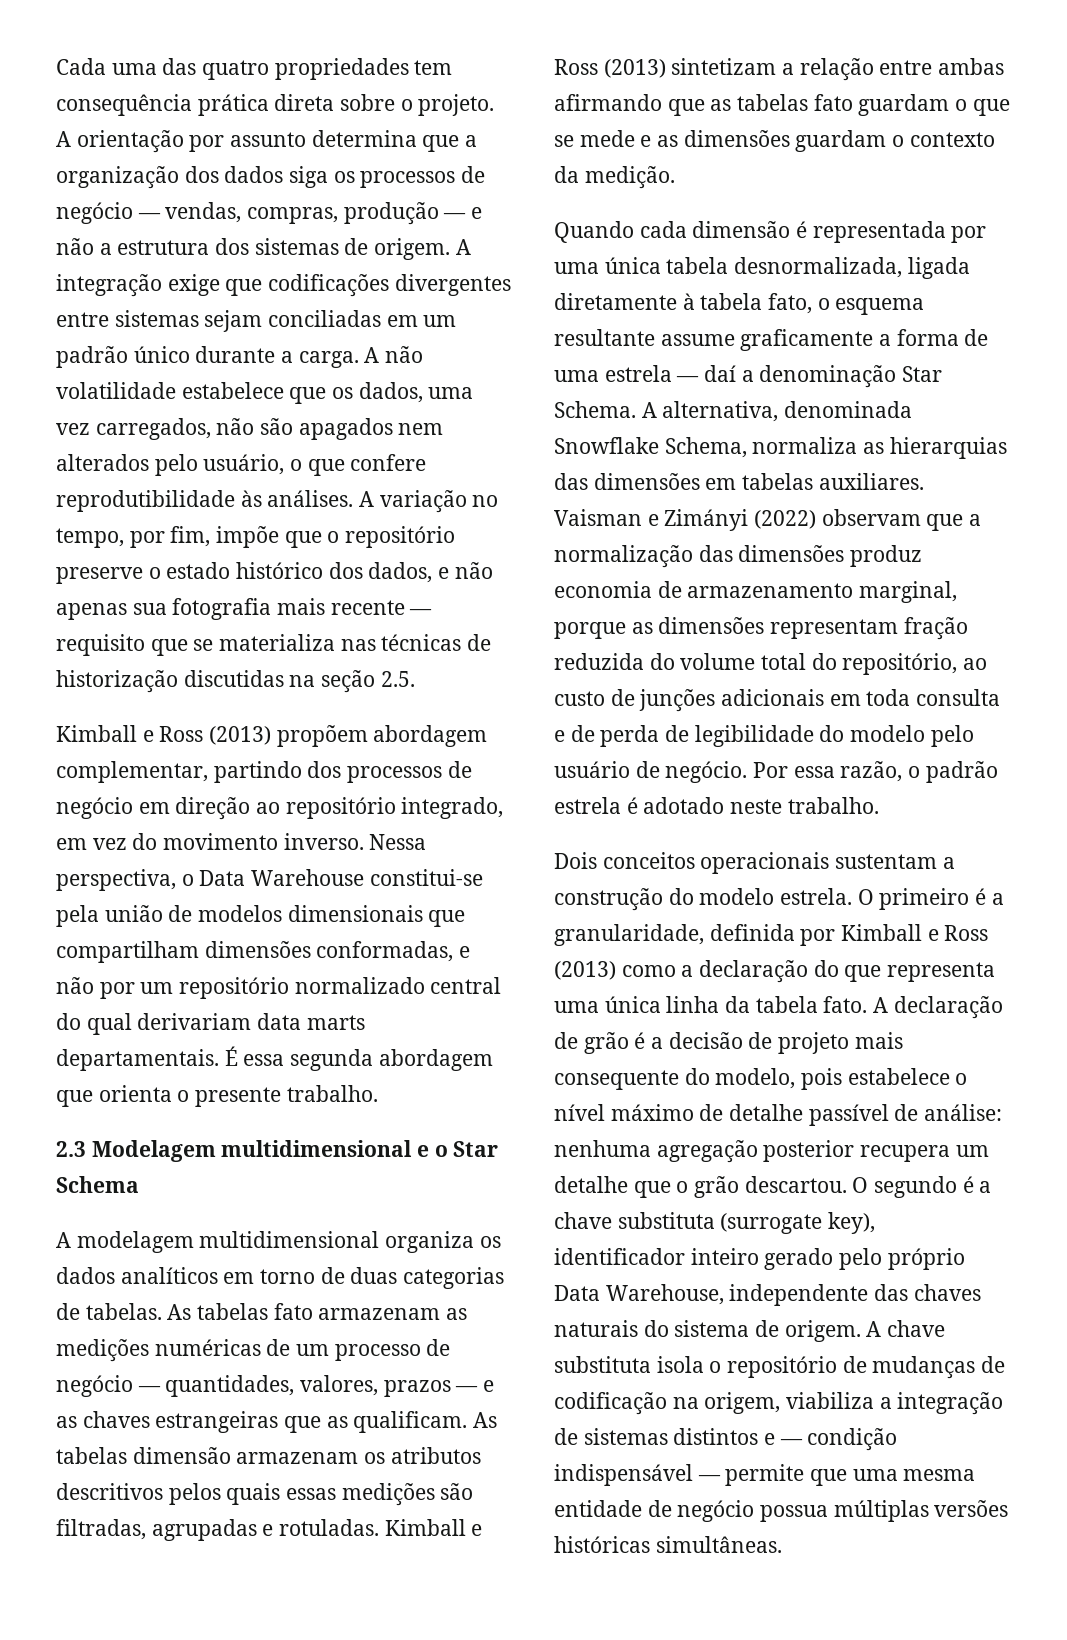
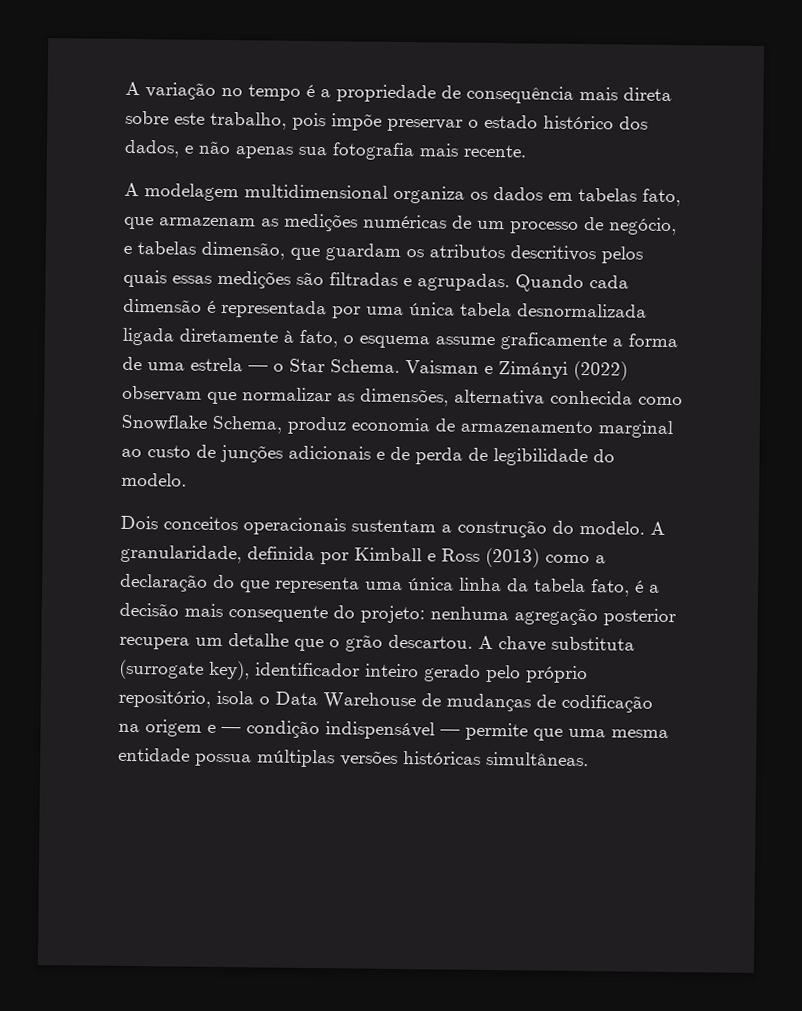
- Cada uma das quatro propriedades tem consequência prática direta sobre o projeto. A orientação por assunto determina que a organização dos dados siga os processos de negócio — vendas, compras, produção — e não a estrutura dos sistemas de origem. A integração exige que codificações divergentes entre sistemas sejam conciliadas em um padrão único durante a carga. A não volatilidade estabelece que os dados, uma vez carregados, não são apagados nem alterados pelo usuário, o que confere reprodutibilidade às análises. A variação no tempo, por fim, impõe que o repositório preserve o estado histórico dos dados, e não apenas sua fotografia mais recente — requisito que se materializa nas técnicas de historização discutidas na seção 2.5.
- Kimball e Ross (2013) propõem abordagem complementar, partindo dos processos de negócio em direção ao repositório integrado, em vez do movimento inverso. Nessa perspectiva, o Data Warehouse constitui-se pela união de modelos dimensionais que compartilham dimensões conformadas, e não por um repositório normalizado central do qual derivariam data marts departamentais. É essa segunda abordagem que orienta o presente trabalho.
- 2.3 Modelagem multidimensional e o Star Schema
+ A variação no tempo é a propriedade de consequência mais direta sobre este trabalho, pois impõe preservar o estado histórico dos dados, e não apenas sua fotografia mais recente.
- A modelagem multidimensional organiza os dados analíticos em torno de duas categorias de tabelas. As tabelas fato armazenam as medições numéricas de um processo de negócio — quantidades, valores, prazos — e as chaves estrangeiras que as qualificam. As tabelas dimensão armazenam os atributos descritivos pelos quais essas medições são filtradas, agrupadas e rotuladas. Kimball e Ross (2013) sintetizam a relação entre ambas afirmando que as tabelas fato guardam o que se mede e as dimensões guardam o contexto da medição.
- Quando cada dimensão é representada por uma única tabela desnormalizada, ligada diretamente à tabela fato, o esquema resultante assume graficamente a forma de uma estrela — daí a denominação Star Schema. A alternativa, denominada Snowflake Schema, normaliza as hierarquias das dimensões em tabelas auxiliares.
+ A modelagem multidimensional organiza os dados em tabelas fato, que armazenam as medições numéricas de um processo de negócio, e tabelas dimensão, que guardam os atributos descritivos pelos quais essas medições são filtradas e agrupadas. Quando cada dimensão é representada por uma única tabela desnormalizada ligada diretamente à fato, o esquema assume graficamente a forma de uma estrela — o Star Schema.
- Vaisman e Zimányi (2022) observam que a normalização das dimensões produz economia de armazenamento marginal, porque as dimensões representam fração reduzida do volume total do repositório, ao custo de junções adicionais em toda consulta e de perda de legibilidade do modelo pelo usuário de negócio. Por essa razão, o padrão estrela é adotado neste trabalho.
+ Vaisman e Zimányi (2022) observam que normalizar as dimensões, alternativa conhecida como Snowflake Schema, produz economia de armazenamento marginal ao custo de junções adicionais e de perda de legibilidade do modelo.
- Dois conceitos operacionais sustentam a construção do modelo estrela. O primeiro é a granularidade, definida por Kimball e Ross (2013) como a declaração do que representa uma única linha da tabela fato. A declaração de grão é a decisão de projeto mais consequente do modelo, pois estabelece o nível máximo de detalhe passível de análise: nenhuma agregação posterior recupera um detalhe que o grão descartou.
+ Dois conceitos operacionais sustentam a construção do modelo. A granularidade, definida por Kimball e Ross (2013) como a declaração do que representa uma única linha da tabela fato, é a decisão mais consequente do projeto: nenhuma agregação posterior recupera um detalhe que o grão descartou.
- O segundo é a chave substituta (surrogate key), identificador inteiro gerado pelo próprio Data Warehouse, independente das chaves naturais do sistema de origem. A chave substituta isola o repositório de mudanças de codificação na origem, viabiliza a integração de sistemas distintos e — condição indispensável — permite que uma mesma entidade de negócio possua múltiplas versões históricas simultâneas.
+ A chave substituta (surrogate key), identificador inteiro gerado pelo próprio repositório, isola o Data Warehouse de mudanças de codificação na origem e — condição indispensável — permite que uma mesma entidade possua múltiplas versões históricas simultâneas.

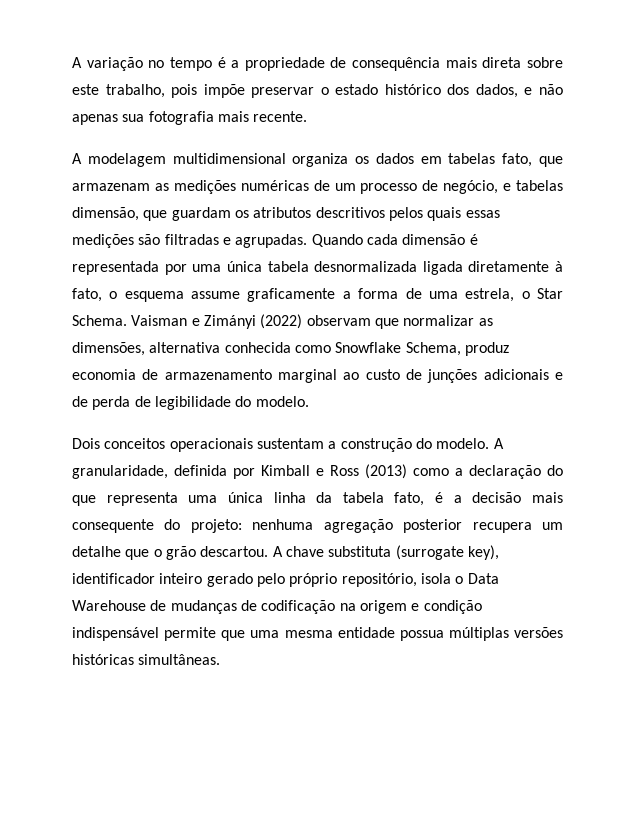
- Quando cada dimensão é representada por uma única tabela desnormalizada ligada diretamente à fato, o esquema assume graficamente a forma de uma estrela — o Star Schema.
+ Quando cada dimensão é representada por uma única tabela desnormalizada ligada diretamente à fato, o esquema assume graficamente a forma de uma estrela, o Star Schema.
- A chave substituta (surrogate key), identificador inteiro gerado pelo próprio repositório, isola o Data Warehouse de mudanças de codificação na origem e — condição indispensável — permite que uma mesma entidade possua múltiplas versões históricas simultâneas.
+ A chave substituta (surrogate key), identificador inteiro gerado pelo próprio repositório, isola o Data Warehouse de mudanças de codificação na origem e condição indispensável permite que uma mesma entidade possua múltiplas versões históricas simultâneas.

